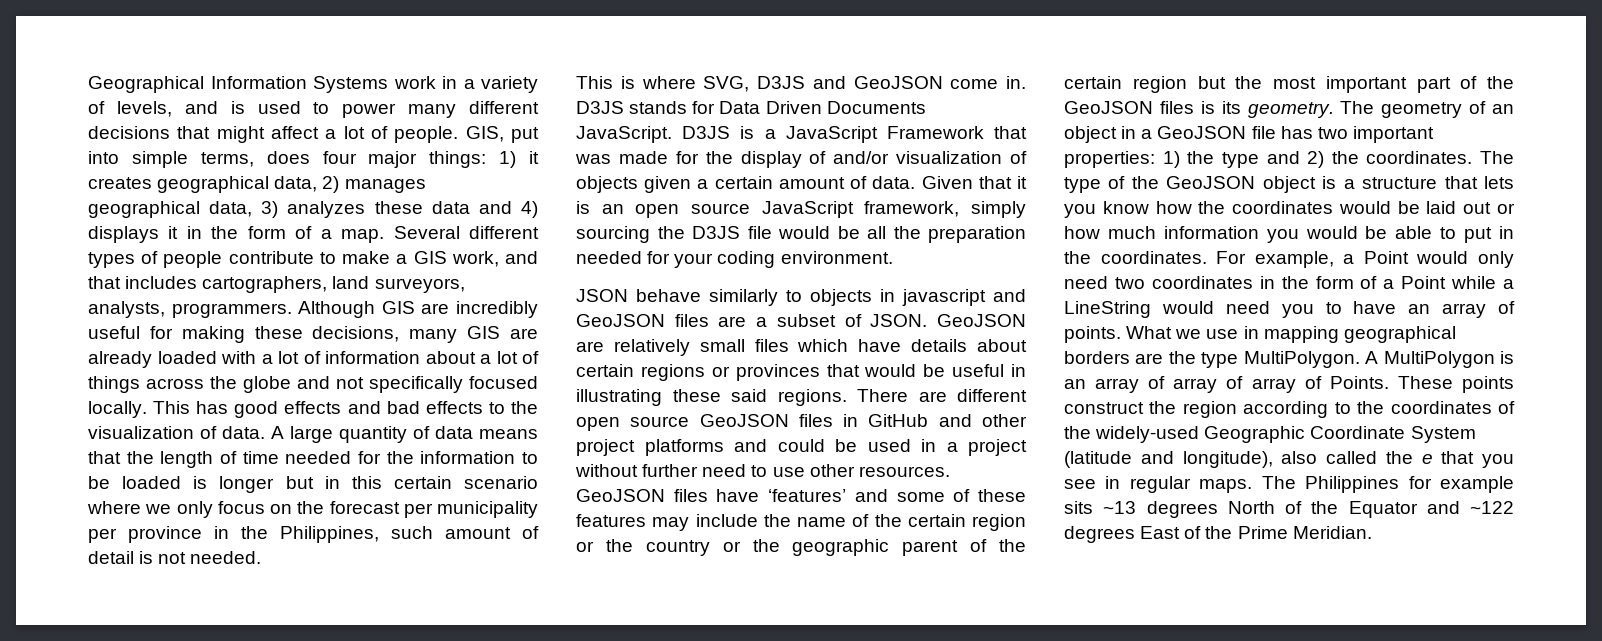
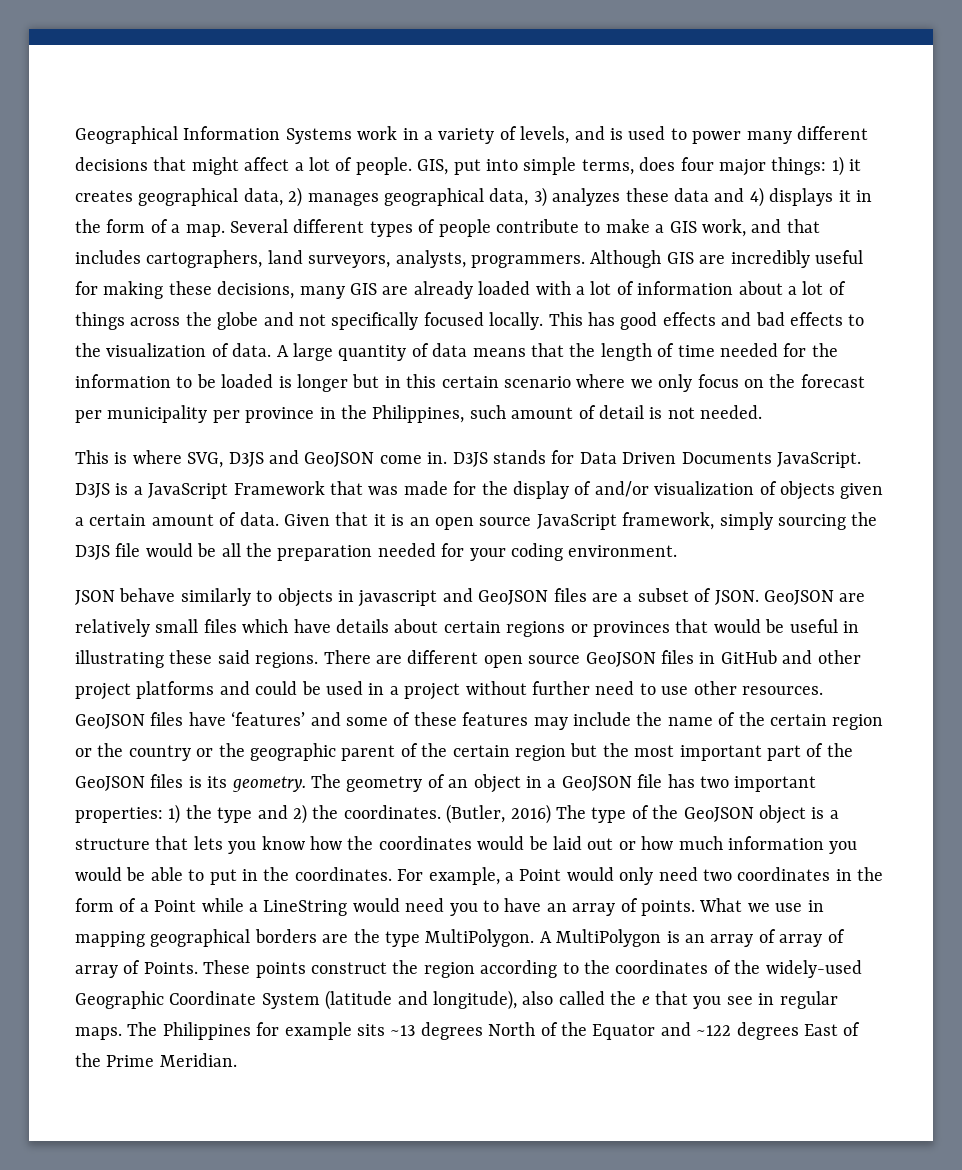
- The type of the GeoJSON object is a structure that lets you know how the coordinates would be laid out or how much information you would be able to put in the coordinates.
+ (Butler, 2016) The type of the GeoJSON object is a structure that lets you know how the coordinates would be laid out or how much information you would be able to put in the coordinates.

